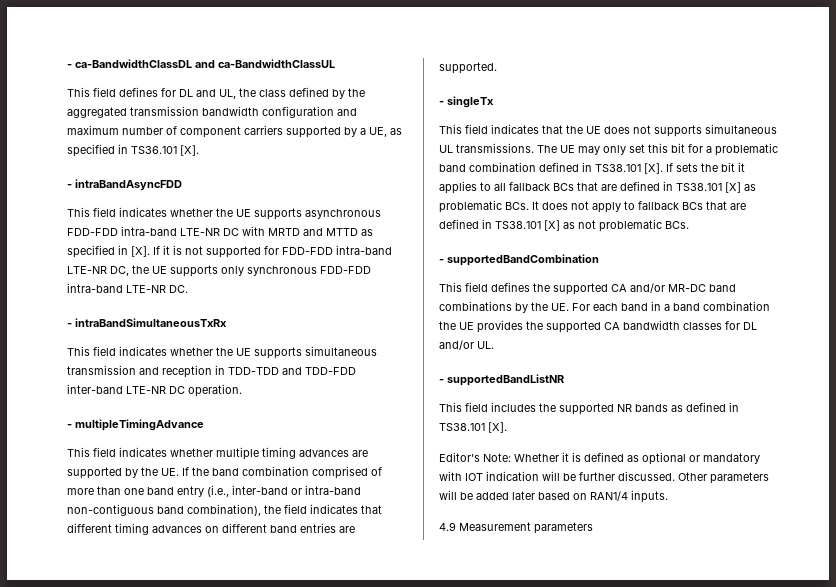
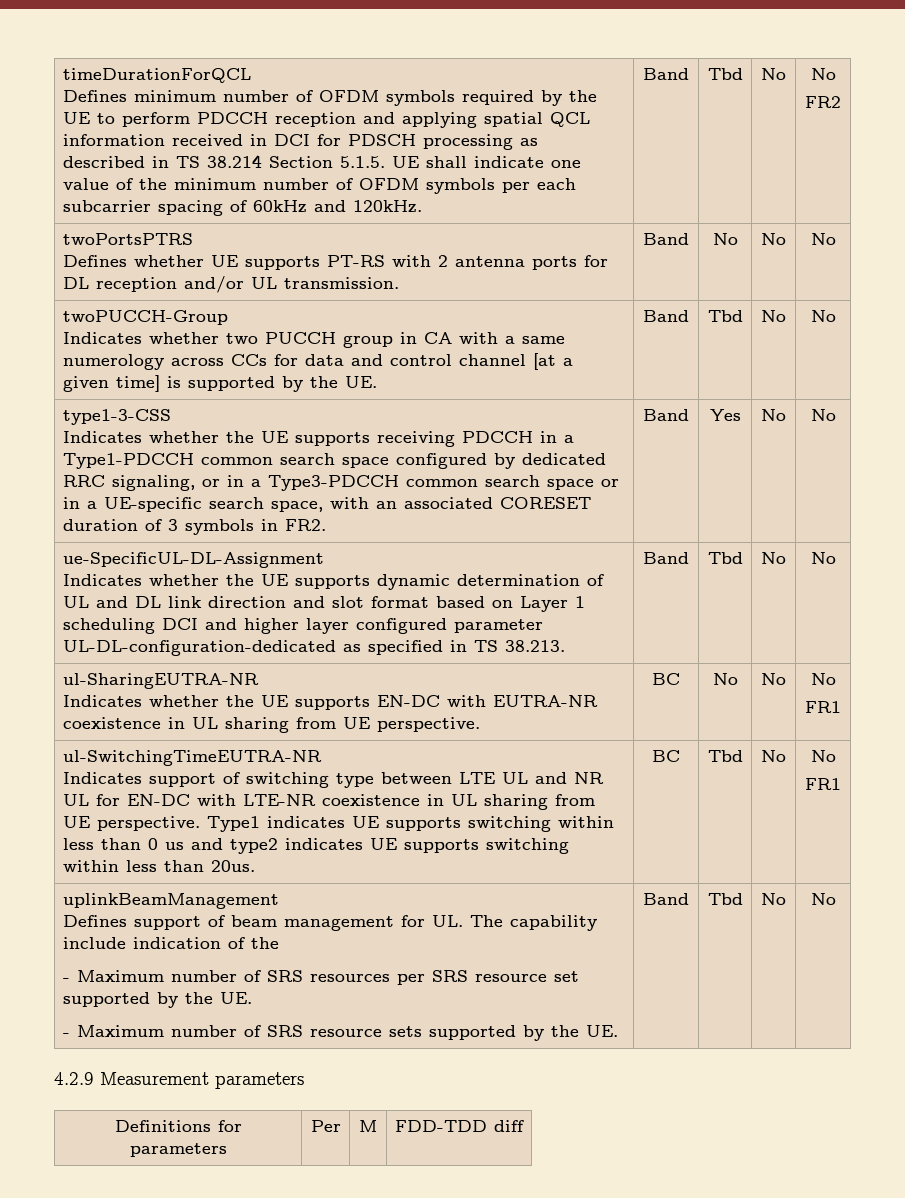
- - ca-BandwidthClassDL and ca-BandwidthClassUL
- This field defines for DL and UL, the class defined by the aggregated transmission bandwidth configuration and maximum number of component carriers supported by a UE, as specified in TS36.101 [X].
- - intraBandAsyncFDD
- This field indicates whether the UE supports asynchronous FDD-FDD intra-band LTE-NR DC with MRTD and MTTD as specified in [X]. If it is not supported for FDD-FDD intra-band LTE-NR DC, the UE supports only synchronous FDD-FDD intra-band LTE-NR DC.
- - intraBandSimultaneousTxRx
- This field indicates whether the UE supports simultaneous transmission and reception in TDD-TDD and TDD-FDD inter-band LTE-NR DC operation.
- - multipleTimingAdvance
- This field indicates whether multiple timing advances are supported by the UE. If the band combination comprised of more than one band entry (i.e., inter-band or intra-band non-contiguous band combination), the field indicates that different timing advances on different band entries are supported.
- - singleTx
- This field indicates that the UE does not supports simultaneous UL transmissions. The UE may only set this bit for a problematic band combination defined in TS38.101 [X]. If sets the bit it applies to all fallback BCs that are defined in TS38.101 [X] as problematic BCs. It does not apply to fallback BCs that are defined in TS38.101 [X] as not problematic BCs.
- - supportedBandCombination
- This field defines the supported CA and/or MR-DC band combinations by the UE. For each band in a band combination the UE provides the supported CA bandwidth classes for DL and/or UL.
- - supportedBandListNR
- This field includes the supported NR bands as defined in TS38.101 [X].
- Editor’s Note: Whether it is defined as optional or mandatory with IOT indication will be further discussed. Other parameters will be added later based on RAN1/4 inputs.
- 4.9 Measurement parameters
+ timeDurationForQCL
+ Defines minimum number of OFDM symbols required by the UE to perform PDCCH reception and applying spatial QCL information received in DCI for PDSCH processing as described in TS 38.214 Section 5.1.5. UE shall indicate one value of the minimum number of OFDM symbols per each subcarrier spacing of 60kHz and 120kHz. | Band | Tbd | No | No
+ FR2
+ twoPortsPTRS
+ Defines whether UE supports PT-RS with 2 antenna ports for DL reception and/or UL transmission. | Band | No | No | No
+ twoPUCCH-Group
+ Indicates whether two PUCCH group in CA with a same numerology across CCs for data and control channel [at a given time] is supported by the UE. | Band | Tbd | No | No
+ type1-3-CSS
+ Indicates whether the UE supports receiving PDCCH in a Type1-PDCCH common search space configured by dedicated RRC signaling, or in a Type3-PDCCH common search space or in a UE-specific search space, with an associated CORESET duration of 3 symbols in FR2. | Band | Yes | No | No
+ ue-SpecificUL-DL-Assignment
+ Indicates whether the UE supports dynamic determination of UL and DL link direction and slot format based on Layer 1 scheduling DCI and higher layer configured parameter UL-DL-configuration-dedicated as specified in TS 38.213. | Band | Tbd | No | No
+ ul-SharingEUTRA-NR
+ Indicates whether the UE supports EN-DC with EUTRA-NR coexistence in UL sharing from UE perspective. | BC | No | No | No
+ FR1
+ ul-SwitchingTimeEUTRA-NR
+ Indicates support of switching type between LTE UL and NR UL for EN-DC with LTE-NR coexistence in UL sharing from UE perspective. Type1 indicates UE supports switching within less than 0 us and type2 indicates UE supports switching within less than 20us. | BC | Tbd | No | No
+ FR1
+ uplinkBeamManagement
+ Defines support of beam management for UL. The capability include indication of the
+ - Maximum number of SRS resources per SRS resource set supported by the UE.
+ - Maximum number of SRS resource sets supported by the UE. | Band | Tbd | No | No
+ 4.2.9 Measurement parameters
+ Definitions for parameters | Per | M | FDD-TDD diff

